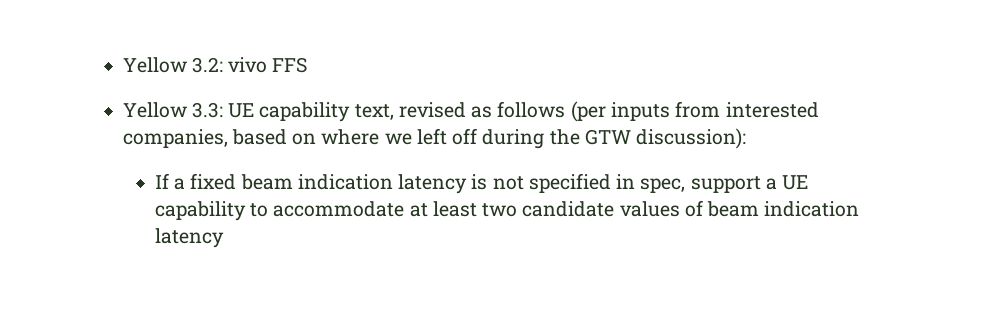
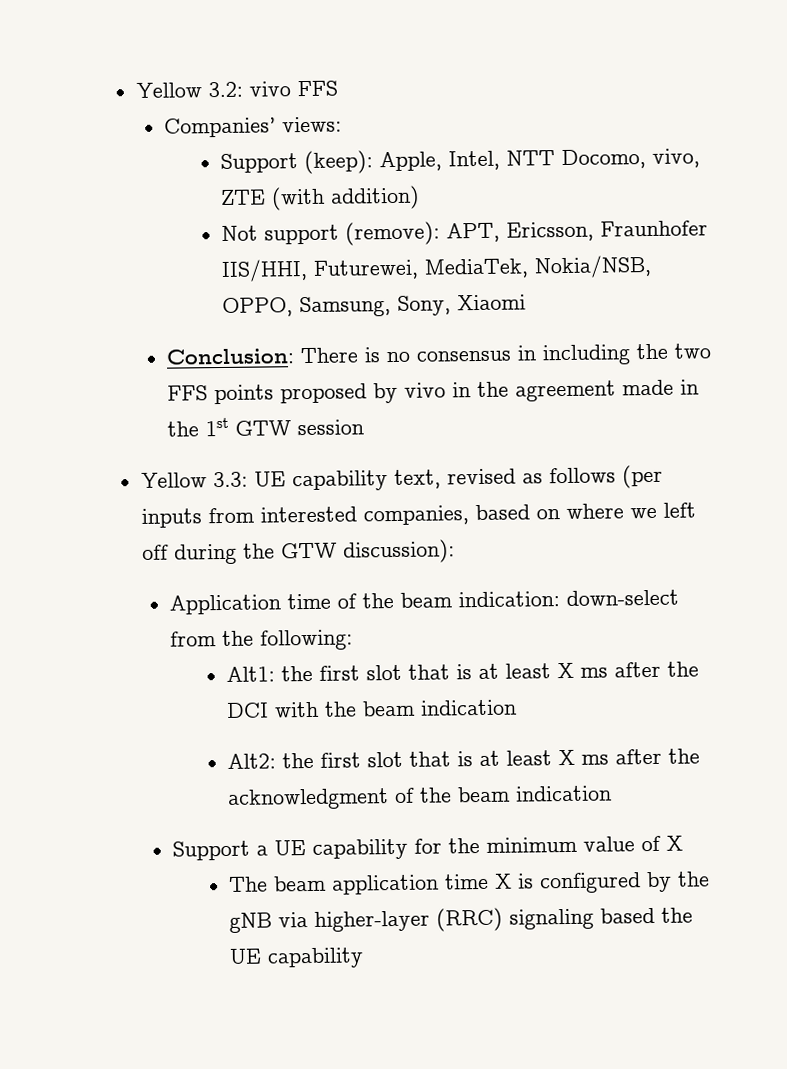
+ Companies’ views:
+ Support (keep): Apple, Intel, NTT Docomo, vivo, ZTE (with addition)
+ Not support (remove): APT, Ericsson, Fraunhofer IIS/HHI, Futurewei, MediaTek, Nokia/NSB, OPPO, Samsung, Sony, Xiaomi
+ Conclusion: There is no consensus in including the two FFS points proposed by vivo in the agreement made in the 1st GTW session
- If a fixed beam indication latency is not specified in spec, support a UE capability to accommodate at least two candidate values of beam indication latency
+ Application time of the beam indication: down-select from the following:
+ Alt1: the first slot that is at least X ms after the DCI with the beam indication
+ Alt2: the first slot that is at least X ms after the acknowledgment of the beam indication
+ Support a UE capability for the minimum value of X
+ The beam application time X is configured by the gNB via higher-layer (RRC) signaling based the UE capability

